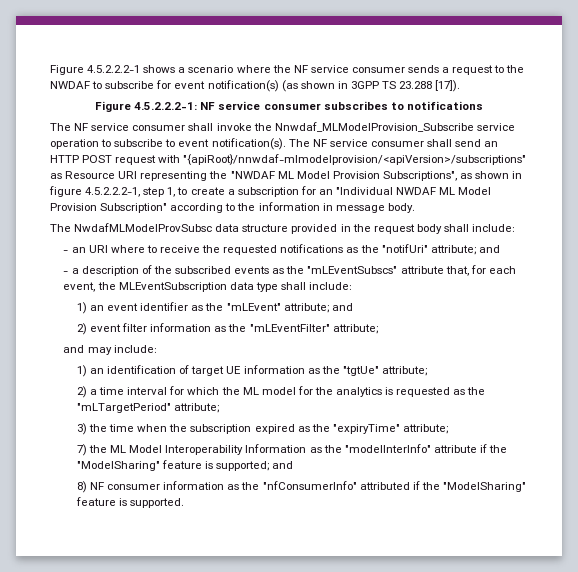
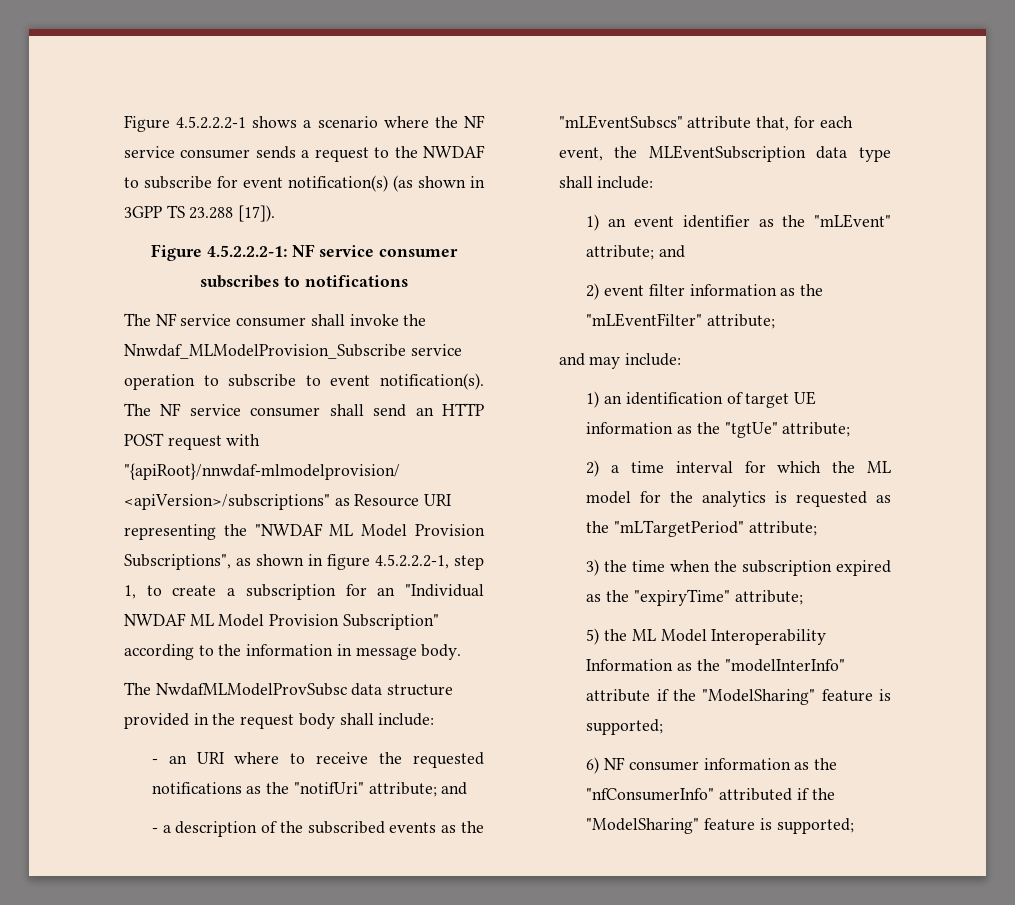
- 7) the ML Model Interoperability Information as the "modelInterInfo" attribute if the "ModelSharing" feature is supported; and
- 8) NF consumer information as the "nfConsumerInfo" attributed if the "ModelSharing" feature is supported.
+ 5) the ML Model Interoperability Information as the "modelInterInfo" attribute if the "ModelSharing" feature is supported;
+ 6) NF consumer information as the "nfConsumerInfo" attributed if the "ModelSharing" feature is supported;

